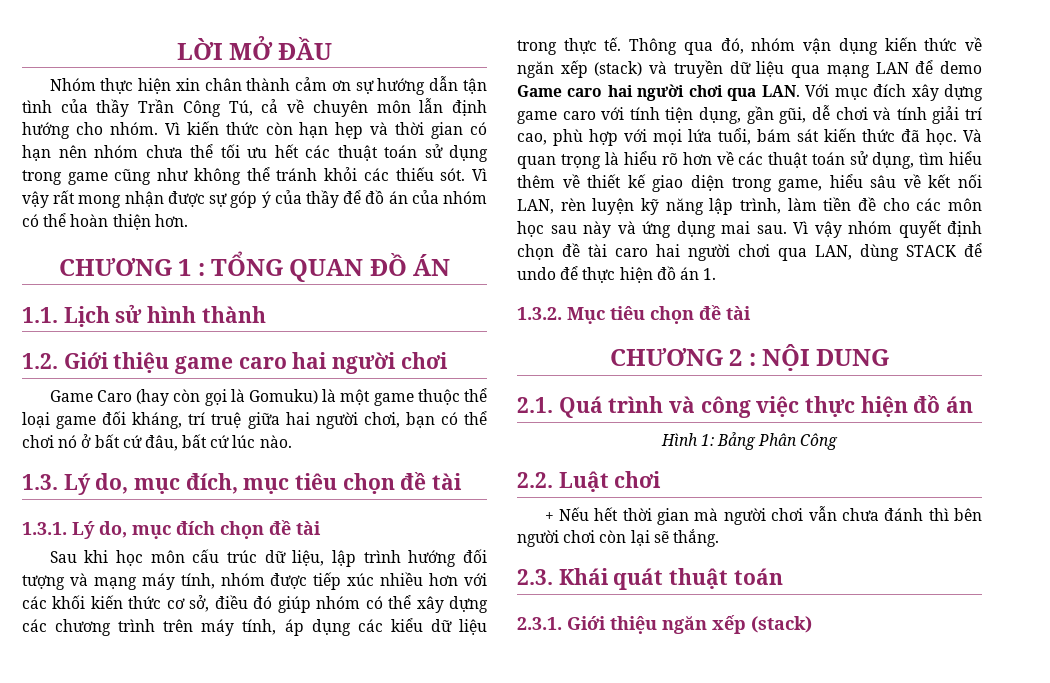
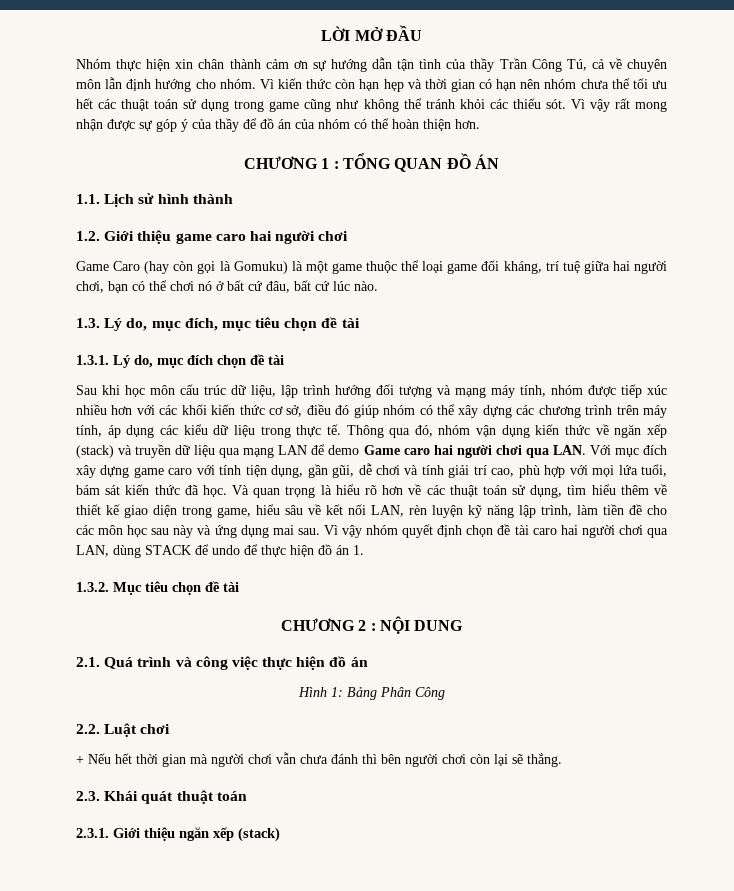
- Game Caro (hay còn gọi là Gomuku) là một game thuộc thể loại game đối kháng, trí truệ giữa hai người chơi, bạn có thể chơi nó ở bất cứ đâu, bất cứ lúc nào.
+ Game Caro (hay còn gọi là Gomuku) là một game thuộc thể loại game đối kháng, trí tuệ giữa hai người chơi, bạn có thể chơi nó ở bất cứ đâu, bất cứ lúc nào.

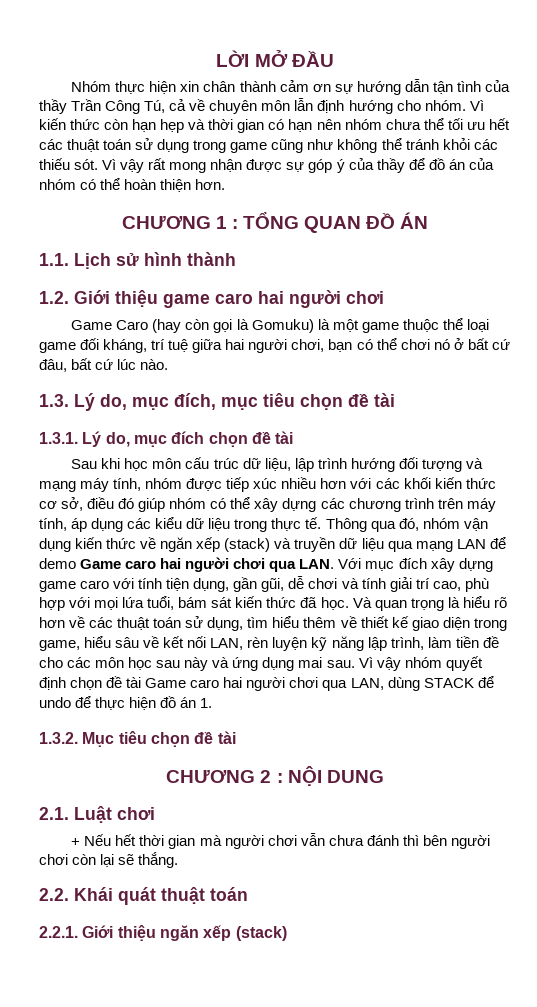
- Vì vậy nhóm quyết định chọn đề tài caro hai người chơi qua LAN, dùng STACK để undo để thực hiện đồ án 1.
+ Vì vậy nhóm quyết định chọn đề tài Game caro hai người chơi qua LAN, dùng STACK để undo để thực hiện đồ án 1.
- 2.1. Quá trình và công việc thực hiện đồ án
- Hình 1: Bảng Phân Công
- 2.2. Luật chơi
+ 2.1. Luật chơi
- 2.3. Khái quát thuật toán
+ 2.2. Khái quát thuật toán
- 2.3.1. Giới thiệu ngăn xếp (stack)
+ 2.2.1. Giới thiệu ngăn xếp (stack)

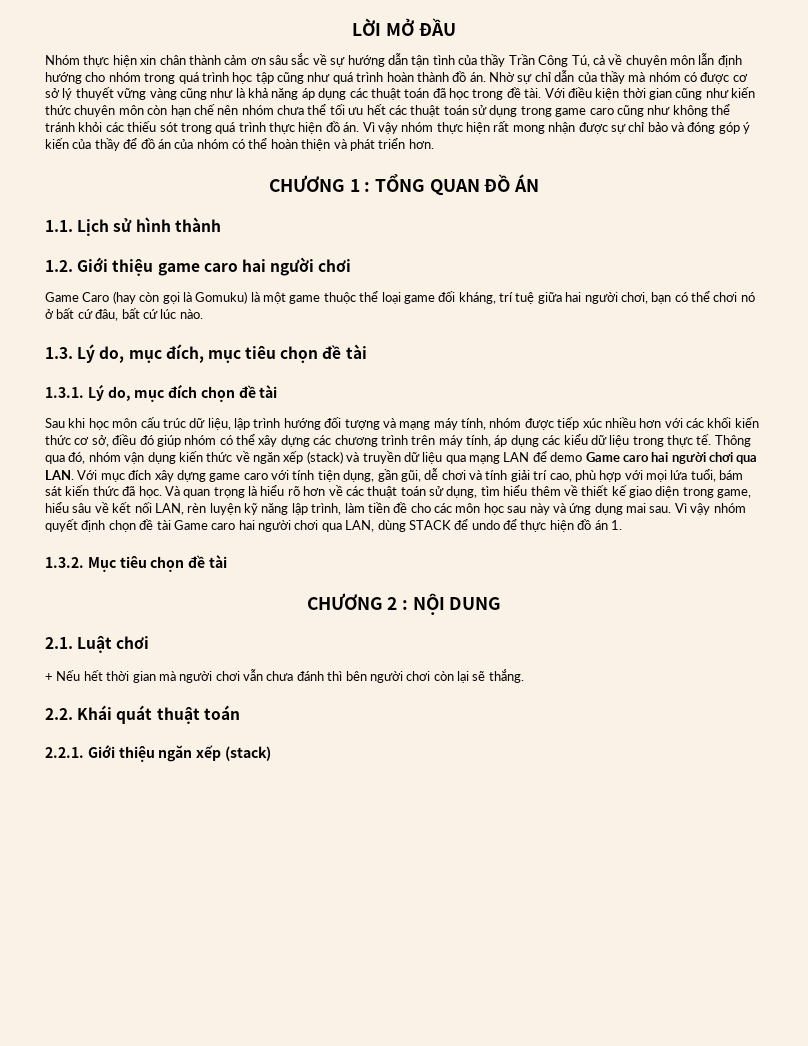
- Nhóm thực hiện xin chân thành cảm ơn sự hướng dẫn tận tình của thầy Trần Công Tú, cả về chuyên môn lẫn định hướng cho nhóm. Vì kiến thức còn hạn hẹp và thời gian có hạn nên nhóm chưa thể tối ưu hết các thuật toán sử dụng trong game cũng như không thể tránh khỏi các thiếu sót. Vì vậy rất mong nhận được sự góp ý của thầy để đồ án của nhóm có thể hoàn thiện hơn.
+ Nhóm thực hiện xin chân thành cảm ơn sâu sắc về sự hướng dẫn tận tình của thầy Trần Công Tú, cả về chuyên môn lẫn định hướng cho nhóm trong quá trình học tập cũng như quá trình hoàn thành đồ án. Nhờ sự chỉ dẫn của thầy mà nhóm có được cơ sở lý thuyết vững vàng cũng như là khả năng áp dụng các thuật toán đã học trong đề tài. Với điều kiện thời gian cũng như kiến thức chuyên môn còn hạn chế nên nhóm chưa thể tối ưu hết các thuật toán sử dụng trong game caro cũng như không thể tránh khỏi các thiếu sót trong quá trình thực hiện đồ án. Vì vậy nhóm thực hiện rất mong nhận được sự chỉ bảo và đóng góp ý kiến của thầy để đồ án của nhóm có thể hoàn thiện và phát triển hơn.

